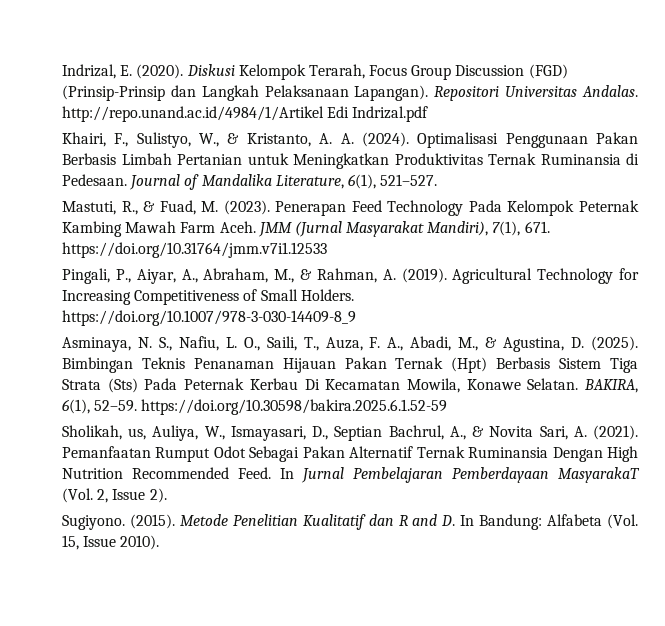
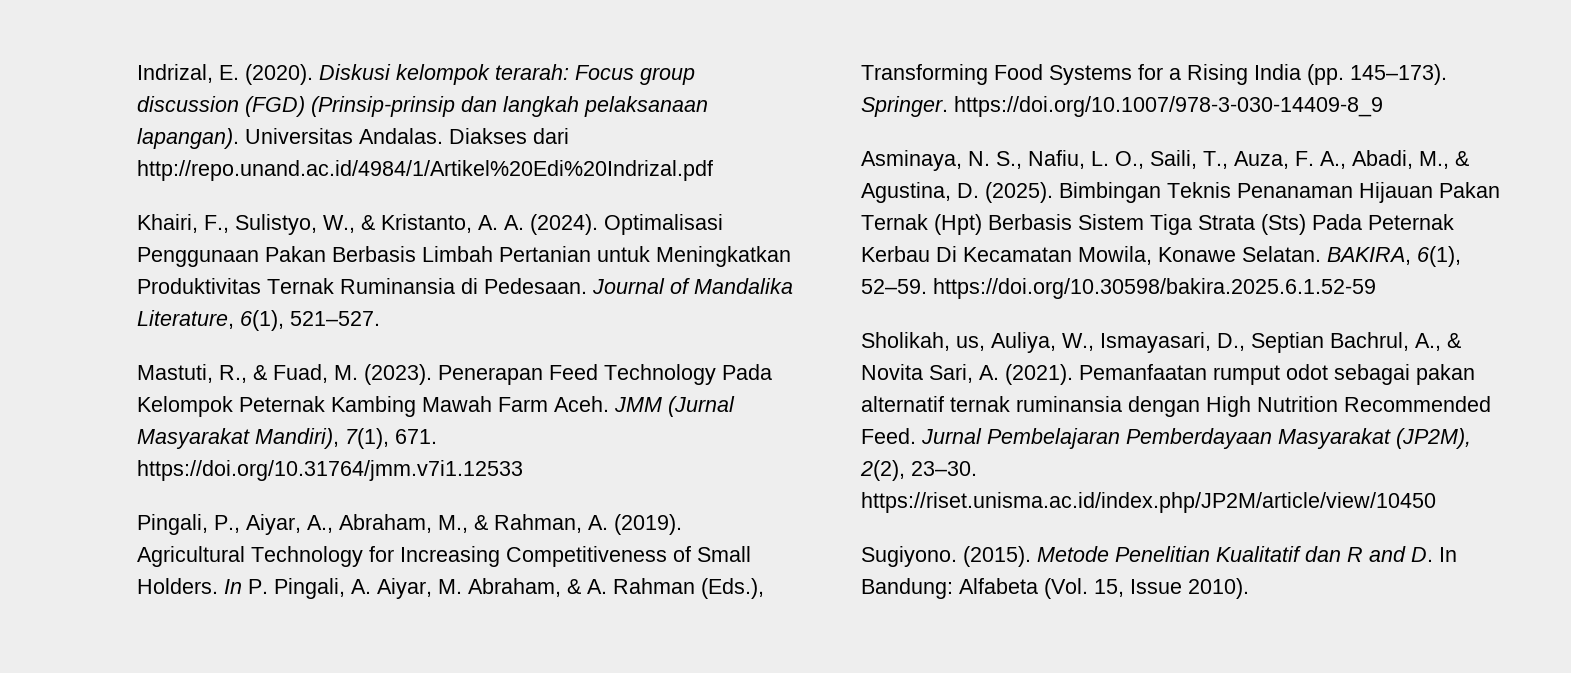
- Diskusi Kelompok Terarah, Focus Group Discussion (FGD) (Prinsip-Prinsip dan Langkah Pelaksanaan Lapangan). Repositori Universitas Andalas. http://repo.unand.ac.id/4984/1/Artikel Edi Indrizal.pdf
+ Diskusi kelompok terarah: Focus group discussion (FGD) (Prinsip-prinsip dan langkah pelaksanaan lapangan). Universitas Andalas. Diakses dari http://repo.unand.ac.id/4984/1/Artikel%20Edi%20Indrizal.pdf
- Agricultural Technology for Increasing Competitiveness of Small Holders. https://doi.org/10.1007/978-3-030-14409-8_9
+ Agricultural Technology for Increasing Competitiveness of Small Holders. In P. Pingali, A. Aiyar, M. Abraham, & A. Rahman (Eds.), Transforming Food Systems for a Rising India (pp. 145–173). Springer. https://doi.org/10.1007/978-3-030-14409-8_9
- Pemanfaatan Rumput Odot Sebagai Pakan Alternatif Ternak Ruminansia Dengan High Nutrition Recommended Feed.
+ Pemanfaatan rumput odot sebagai pakan alternatif ternak ruminansia dengan High Nutrition Recommended Feed.
- In Jurnal Pembelajaran Pemberdayaan MasyarakaT (Vol. 2, Issue 2).
+ Jurnal Pembelajaran Pemberdayaan Masyarakat (JP2M), 2(2), 23–30. https://riset.unisma.ac.id/index.php/JP2M/article/view/10450

